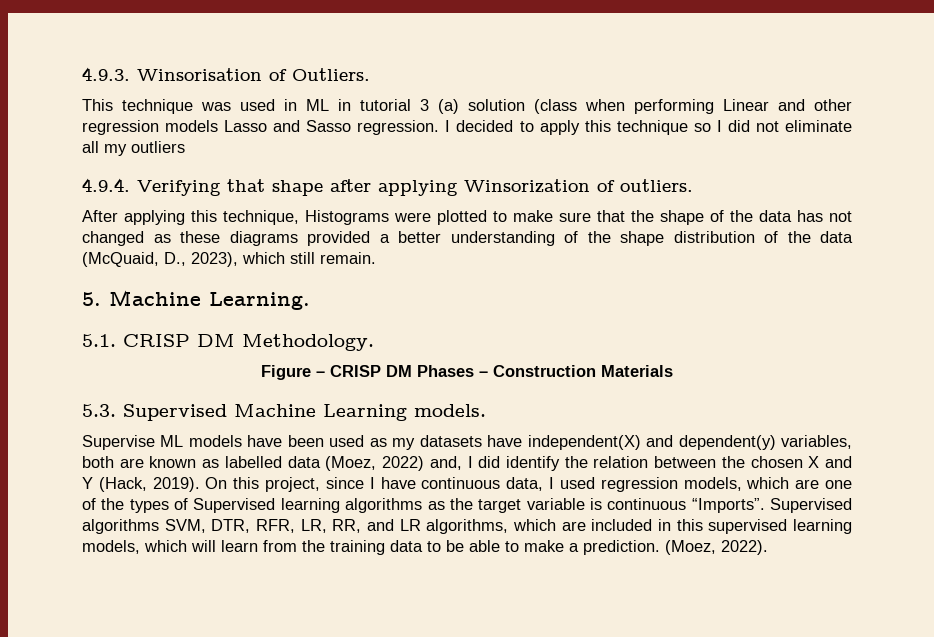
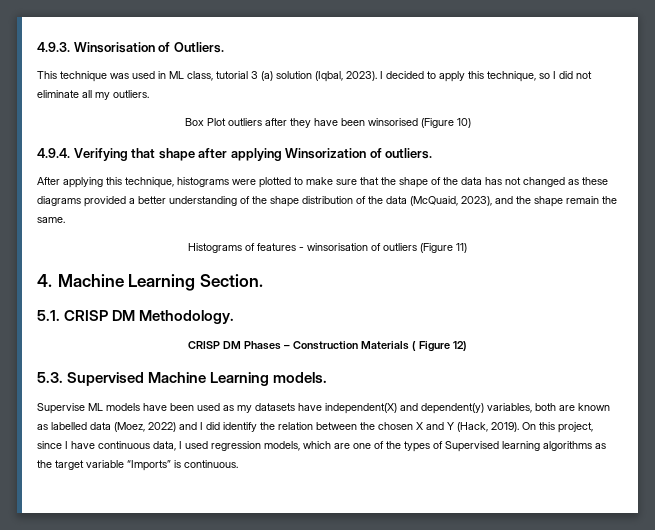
- This technique was used in ML in tutorial 3 (a) solution (class when performing Linear and other regression models Lasso and Sasso regression.
+ This technique was used in ML class, tutorial 3 (a) solution (Iqbal, 2023).
- I decided to apply this technique so I did not eliminate all my outliers
+ I decided to apply this technique, so I did not eliminate all my outliers.
+ Box Plot outliers after they have been winsorised (Figure 10)
- After applying this technique, Histograms were plotted to make sure that the shape of the data has not changed as these diagrams provided a better understanding of the shape distribution of the data (McQuaid, D., 2023), which still remain.
- 5. Machine Learning.
+ After applying this technique, histograms were plotted to make sure that the shape of the data has not changed as these diagrams provided a better understanding of the shape distribution of the data (McQuaid, 2023), and the shape remain the same.
+ Histograms of features - winsorisation of outliers (Figure 11)
+ 4. Machine Learning Section.
- Figure – CRISP DM Phases – Construction Materials
+ CRISP DM Phases – Construction Materials ( Figure 12)
- Supervise ML models have been used as my datasets have independent(X) and dependent(y) variables, both are known as labelled data (Moez, 2022) and, I did identify the relation between the chosen X and Y (Hack, 2019).
+ Supervise ML models have been used as my datasets have independent(X) and dependent(y) variables, both are known as labelled data (Moez, 2022) and I did identify the relation between the chosen X and Y (Hack, 2019).
- On this project, since I have continuous data, I used regression models, which are one of the types of Supervised learning algorithms as the target variable is continuous “Imports”. Supervised algorithms SVM, DTR, RFR, LR, RR, and LR algorithms, which are included in this supervised learning models, which will learn from the training data to be able to make a prediction. (Moez, 2022).
+ On this project, since I have continuous data, I used regression models, which are one of the types of Supervised learning algorithms as the target variable “Imports” is continuous.

